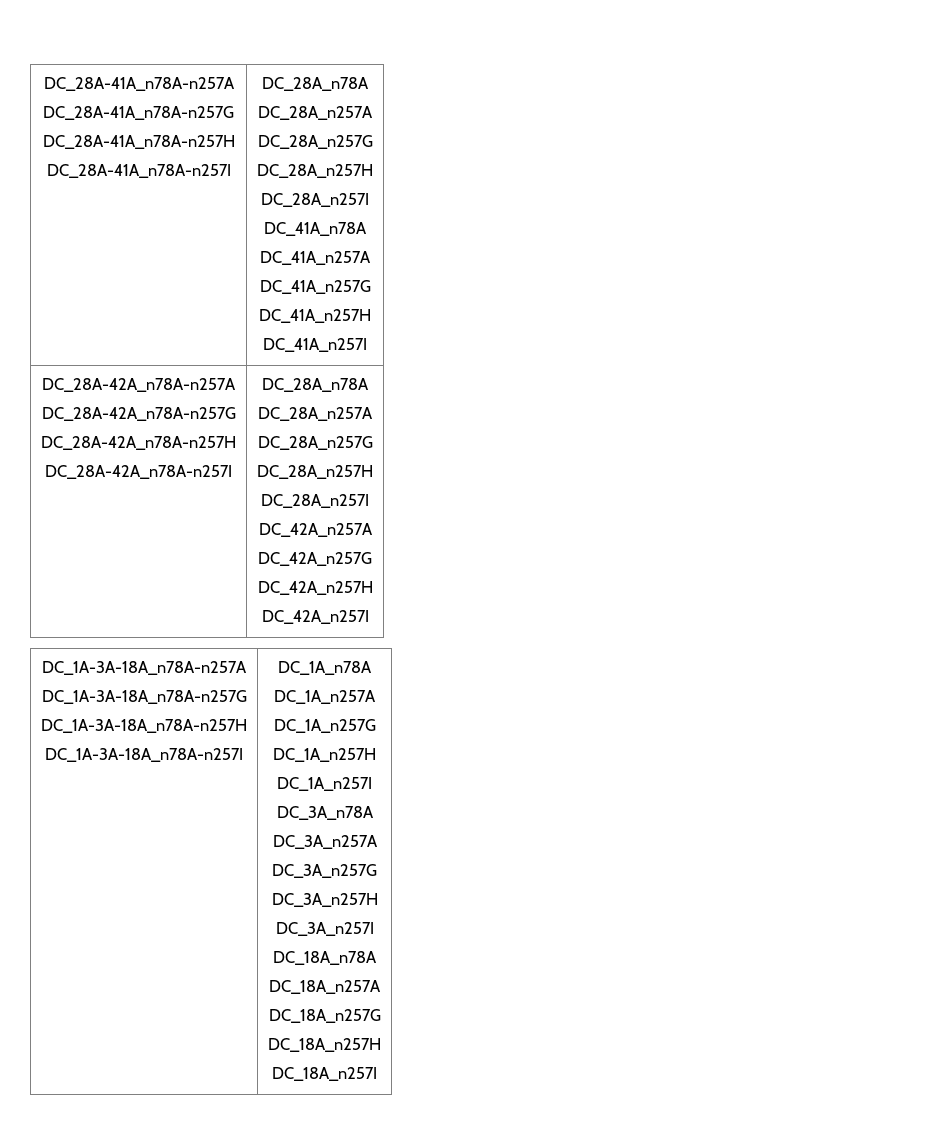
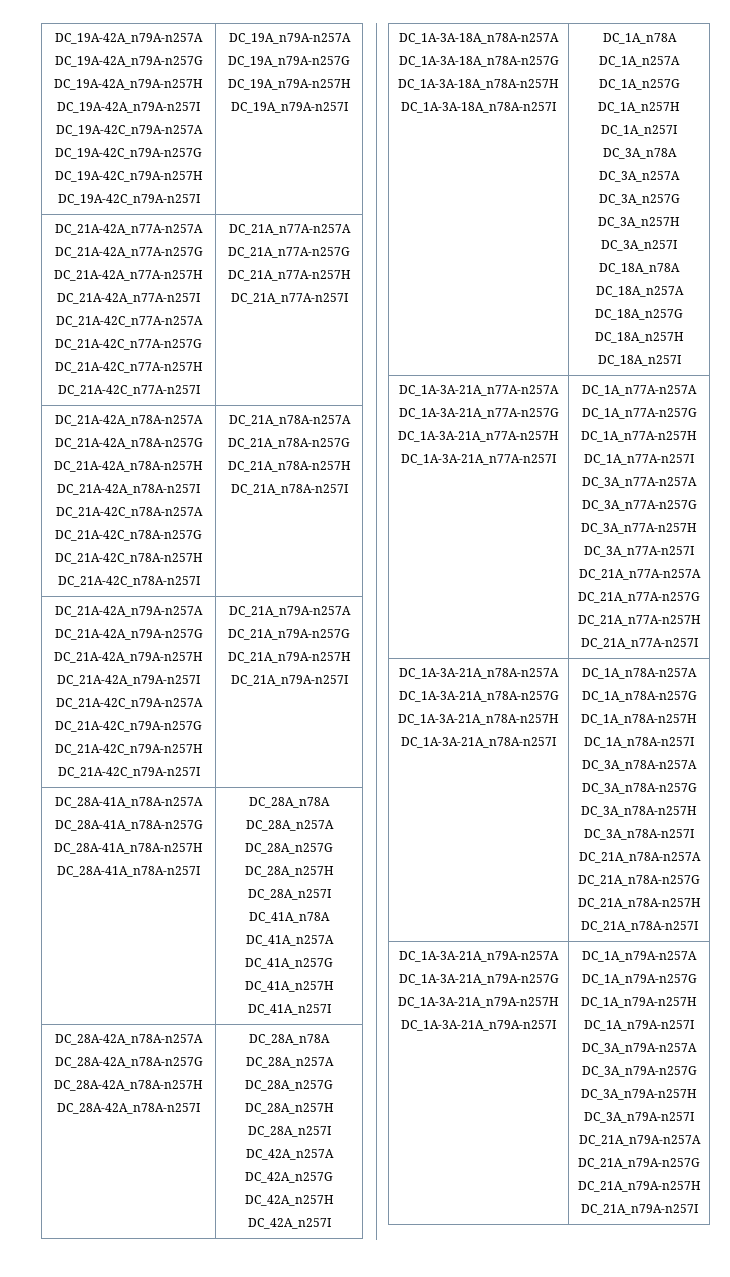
+ DC_19A-42A_n79A-n257A
+ DC_19A-42A_n79A-n257G
+ DC_19A-42A_n79A-n257H
+ DC_19A-42A_n79A-n257I
+ DC_19A-42C_n79A-n257A
+ DC_19A-42C_n79A-n257G
+ DC_19A-42C_n79A-n257H
+ DC_19A-42C_n79A-n257I | DC_19A_n79A-n257A
+ DC_19A_n79A-n257G
+ DC_19A_n79A-n257H
+ DC_19A_n79A-n257I
+ DC_21A-42A_n77A-n257A
+ DC_21A-42A_n77A-n257G
+ DC_21A-42A_n77A-n257H
+ DC_21A-42A_n77A-n257I
+ DC_21A-42C_n77A-n257A
+ DC_21A-42C_n77A-n257G
+ DC_21A-42C_n77A-n257H
+ DC_21A-42C_n77A-n257I | DC_21A_n77A-n257A
+ DC_21A_n77A-n257G
+ DC_21A_n77A-n257H
+ DC_21A_n77A-n257I
+ DC_21A-42A_n78A-n257A
+ DC_21A-42A_n78A-n257G
+ DC_21A-42A_n78A-n257H
+ DC_21A-42A_n78A-n257I
+ DC_21A-42C_n78A-n257A
+ DC_21A-42C_n78A-n257G
+ DC_21A-42C_n78A-n257H
+ DC_21A-42C_n78A-n257I | DC_21A_n78A-n257A
+ DC_21A_n78A-n257G
+ DC_21A_n78A-n257H
+ DC_21A_n78A-n257I
+ DC_21A-42A_n79A-n257A
+ DC_21A-42A_n79A-n257G
+ DC_21A-42A_n79A-n257H
+ DC_21A-42A_n79A-n257I
+ DC_21A-42C_n79A-n257A
+ DC_21A-42C_n79A-n257G
+ DC_21A-42C_n79A-n257H
+ DC_21A-42C_n79A-n257I | DC_21A_n79A-n257A
+ DC_21A_n79A-n257G
+ DC_21A_n79A-n257H
+ DC_21A_n79A-n257I
+ DC_1A-3A-21A_n77A-n257A
+ DC_1A-3A-21A_n77A-n257G
+ DC_1A-3A-21A_n77A-n257H
+ DC_1A-3A-21A_n77A-n257I | DC_1A_n77A-n257A
+ DC_1A_n77A-n257G
+ DC_1A_n77A-n257H
+ DC_1A_n77A-n257I
+ DC_3A_n77A-n257A
+ DC_3A_n77A-n257G
+ DC_3A_n77A-n257H
+ DC_3A_n77A-n257I
+ DC_21A_n77A-n257A
+ DC_21A_n77A-n257G
+ DC_21A_n77A-n257H
+ DC_21A_n77A-n257I
+ DC_1A-3A-21A_n78A-n257A
+ DC_1A-3A-21A_n78A-n257G
+ DC_1A-3A-21A_n78A-n257H
+ DC_1A-3A-21A_n78A-n257I | DC_1A_n78A-n257A
+ DC_1A_n78A-n257G
+ DC_1A_n78A-n257H
+ DC_1A_n78A-n257I
+ DC_3A_n78A-n257A
+ DC_3A_n78A-n257G
+ DC_3A_n78A-n257H
+ DC_3A_n78A-n257I
+ DC_21A_n78A-n257A
+ DC_21A_n78A-n257G
+ DC_21A_n78A-n257H
+ DC_21A_n78A-n257I
+ DC_1A-3A-21A_n79A-n257A
+ DC_1A-3A-21A_n79A-n257G
+ DC_1A-3A-21A_n79A-n257H
+ DC_1A-3A-21A_n79A-n257I | DC_1A_n79A-n257A
+ DC_1A_n79A-n257G
+ DC_1A_n79A-n257H
+ DC_1A_n79A-n257I
+ DC_3A_n79A-n257A
+ DC_3A_n79A-n257G
+ DC_3A_n79A-n257H
+ DC_3A_n79A-n257I
+ DC_21A_n79A-n257A
+ DC_21A_n79A-n257G
+ DC_21A_n79A-n257H
+ DC_21A_n79A-n257I

